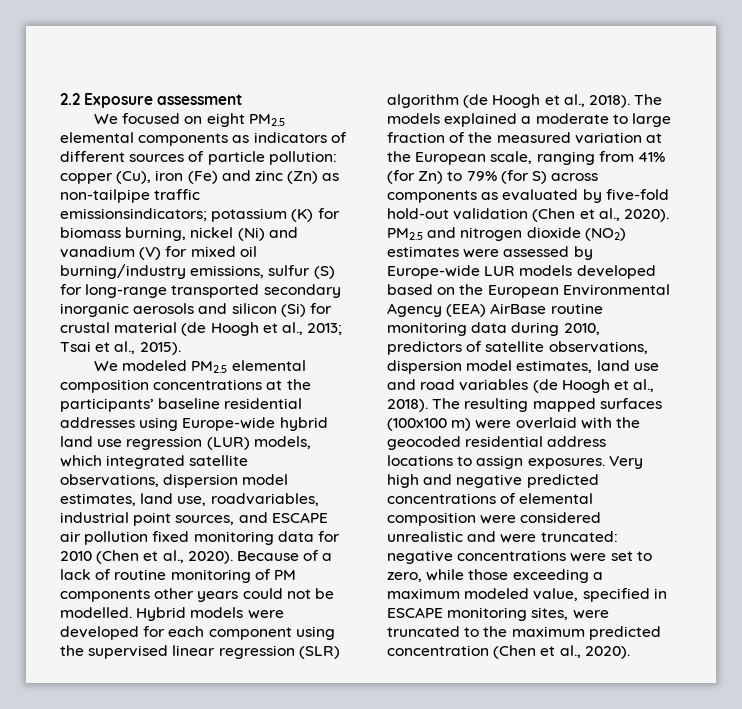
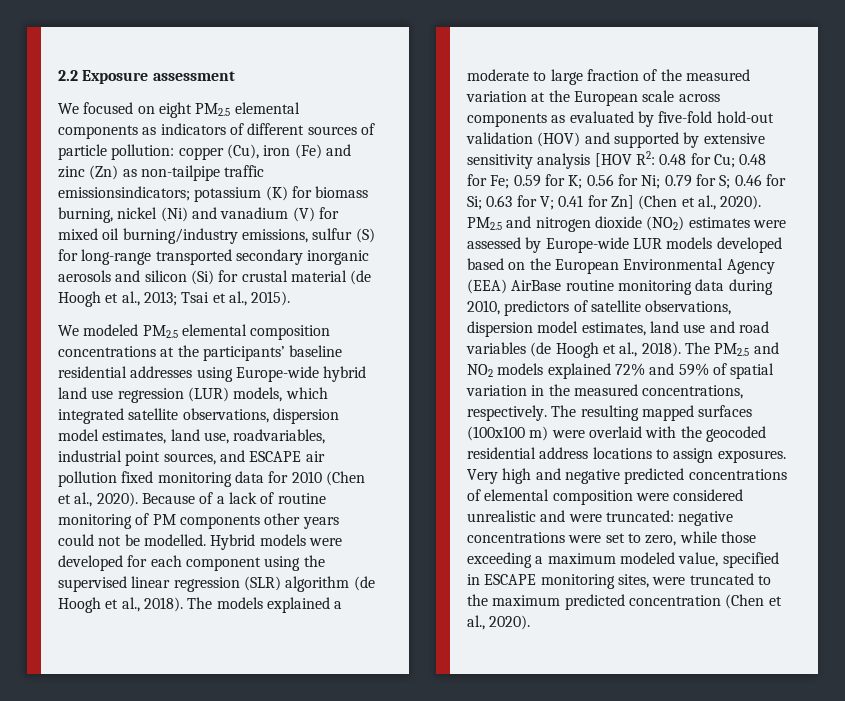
- The models explained a moderate to large fraction of the measured variation at the European scale, ranging from 41% (for Zn) to 79% (for S) across components as evaluated by five-fold hold-out validation (Chen et al., 2020).
+ The models explained a moderate to large fraction of the measured variation at the European scale across components as evaluated by five-fold hold-out validation (HOV) and supported by extensive sensitivity analysis [HOV R2: 0.48 for Cu; 0.48 for Fe; 0.59 for K; 0.56 for Ni; 0.79 for S; 0.46 for Si; 0.63 for V; 0.41 for Zn] (Chen et al., 2020).
- The resulting mapped surfaces (100x100 m) were overlaid with the geocoded residential address locations to assign exposures.
+ The PM2.5 and NO2 models explained 72% and 59% of spatial variation in the measured concentrations, respectively. The resulting mapped surfaces (100x100 m) were overlaid with the geocoded residential address locations to assign exposures.

